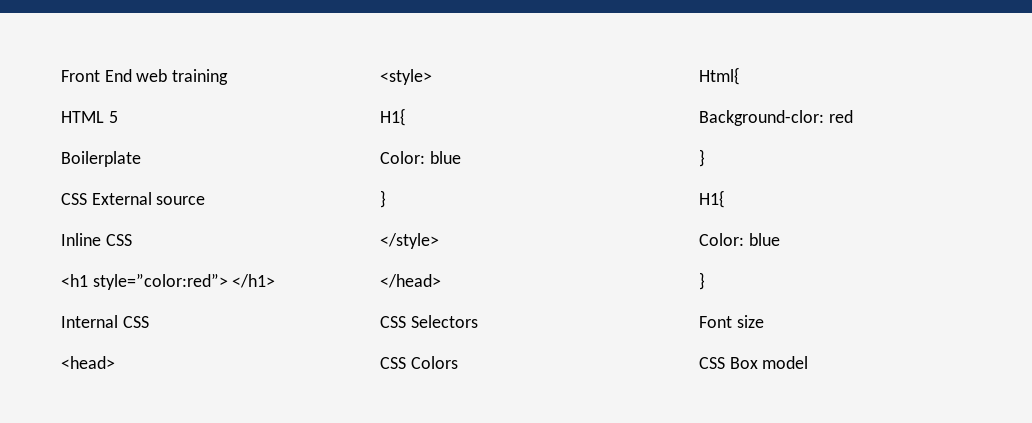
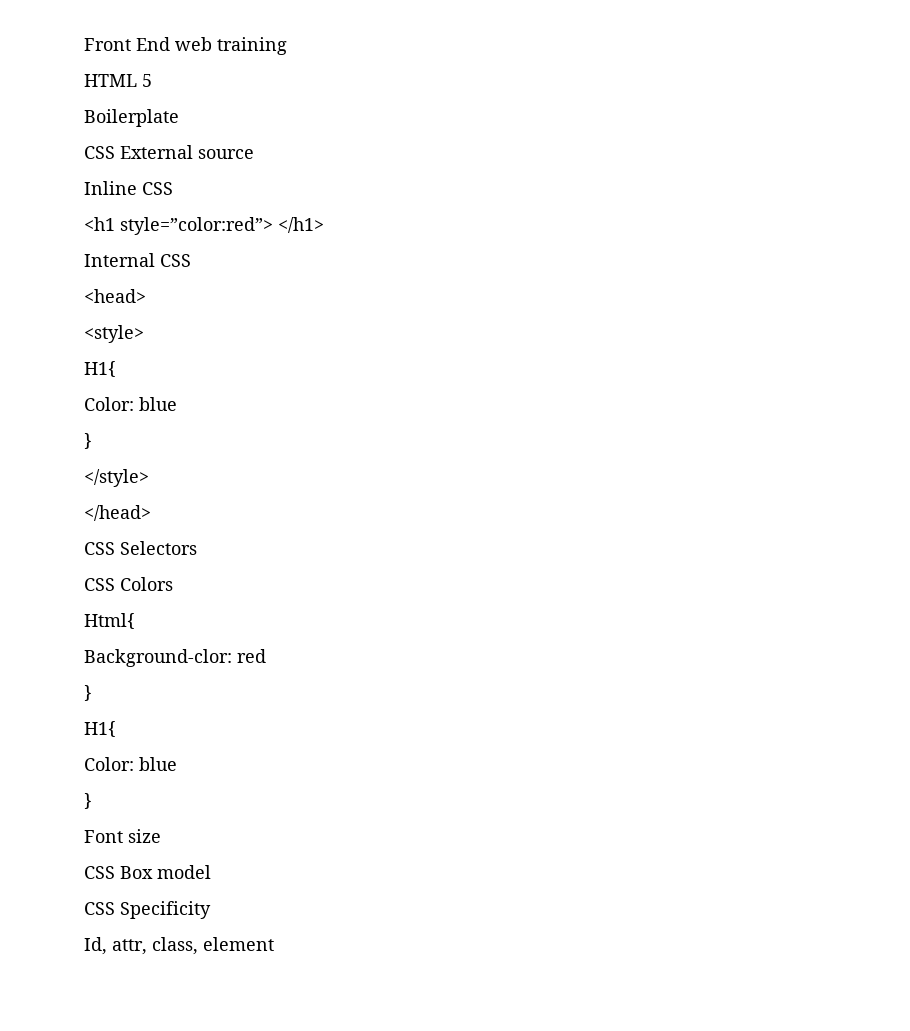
+ CSS Specificity
+ Id, attr, class, element

